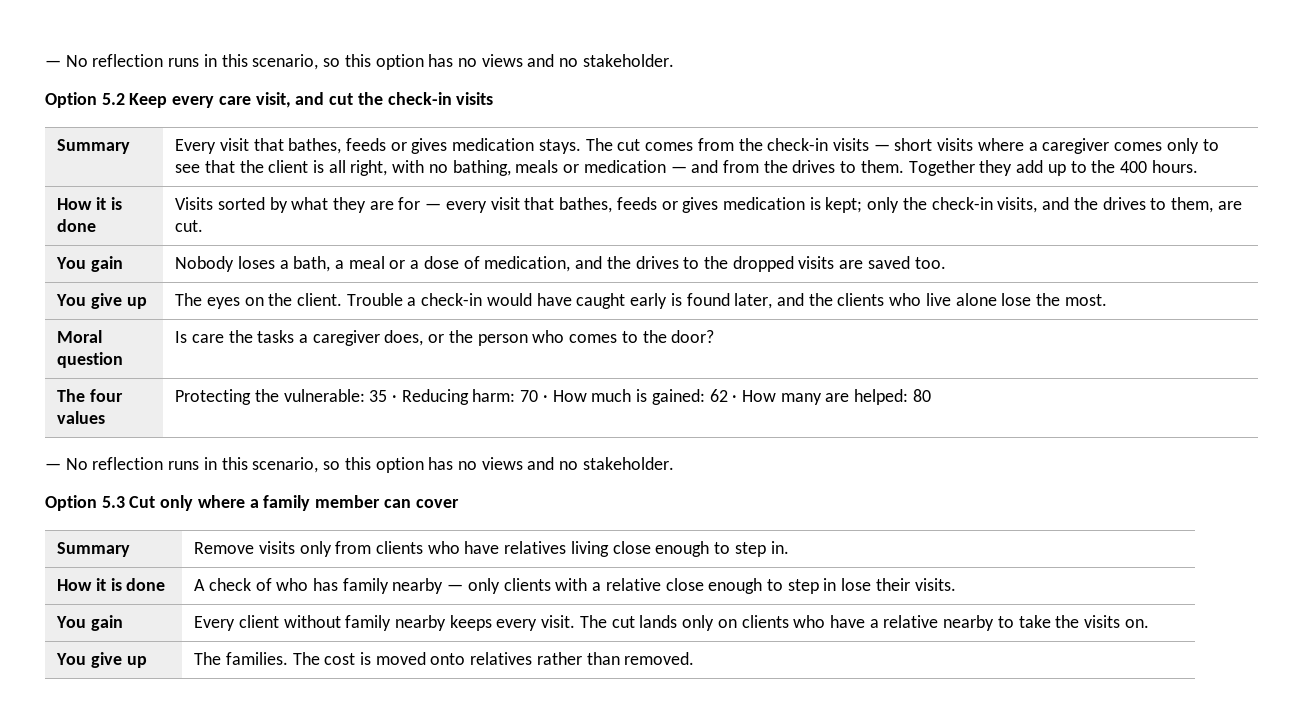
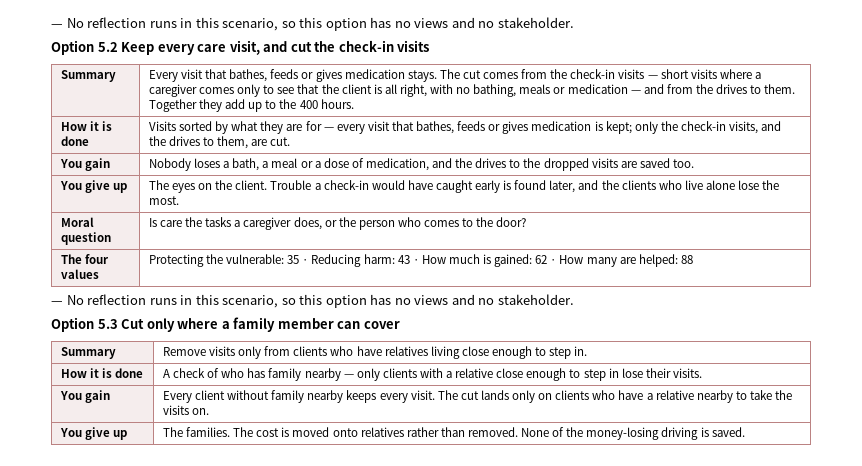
- The four values | Protecting the vulnerable: 35 · Reducing harm: 70 · How much is gained: 62 · How many are helped: 80
+ The four values | Protecting the vulnerable: 35 · Reducing harm: 43 · How much is gained: 62 · How many are helped: 88
- You give up | The families. The cost is moved onto relatives rather than removed.
+ You give up | The families. The cost is moved onto relatives rather than removed. None of the money-losing driving is saved.

